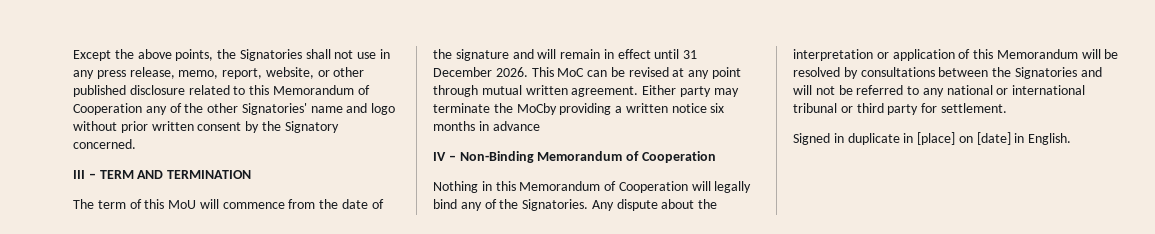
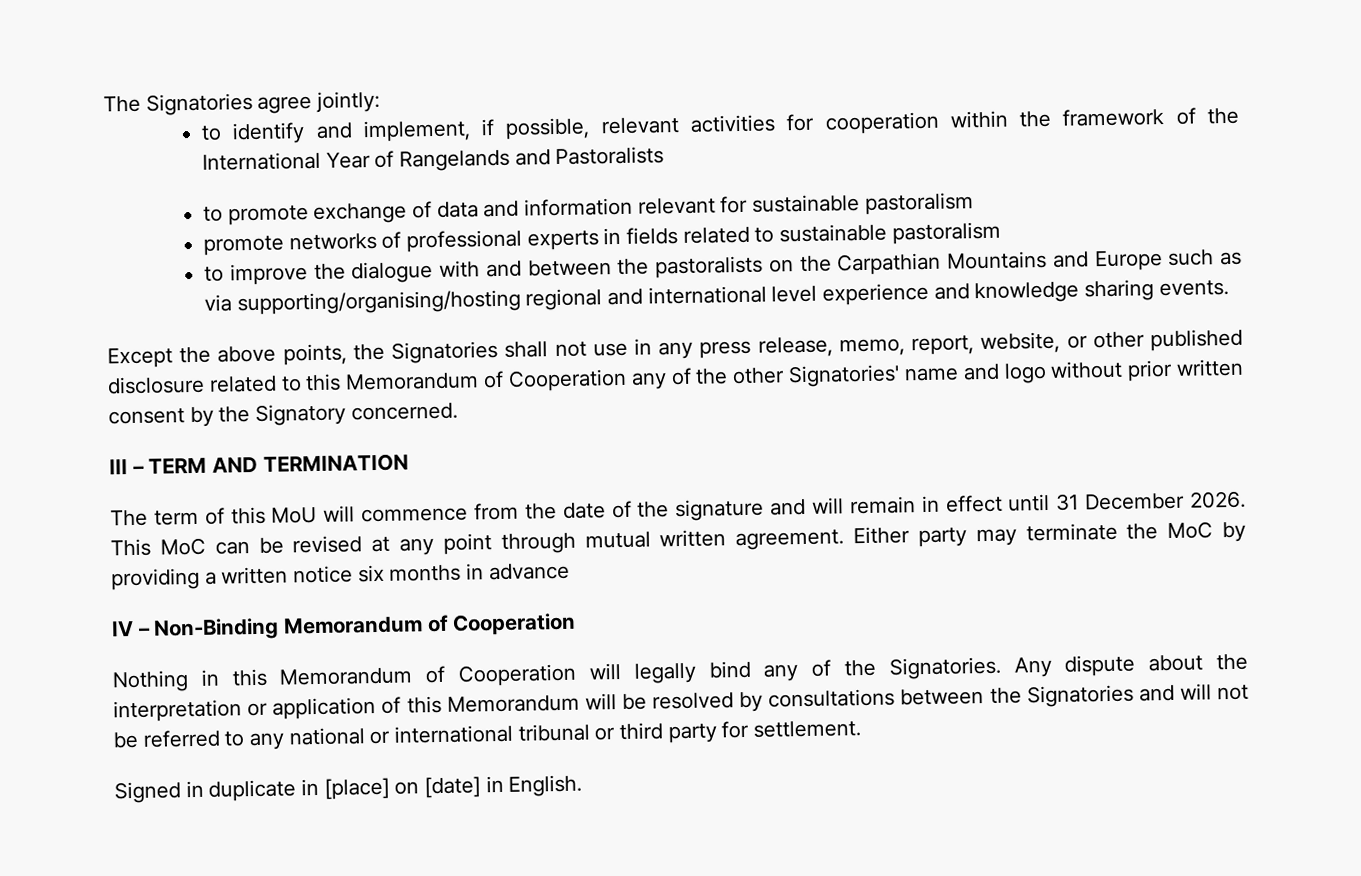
+ The Signatories agree jointly:
+ to identify and implement, if possible, relevant activities for cooperation within the framework of the International Year of Rangelands and Pastoralists
+ to promote exchange of data and information relevant for sustainable pastoralism
+ promote networks of professional experts in fields related to sustainable pastoralism
+ to improve the dialogue with and between the pastoralists on the Carpathian Mountains and Europe such as via supporting/organising/hosting regional and international level experience and knowledge sharing events.
- Either party may terminate the MoCby providing a written notice six months in advance
+ Either party may terminate the MoC by providing a written notice six months in advance

